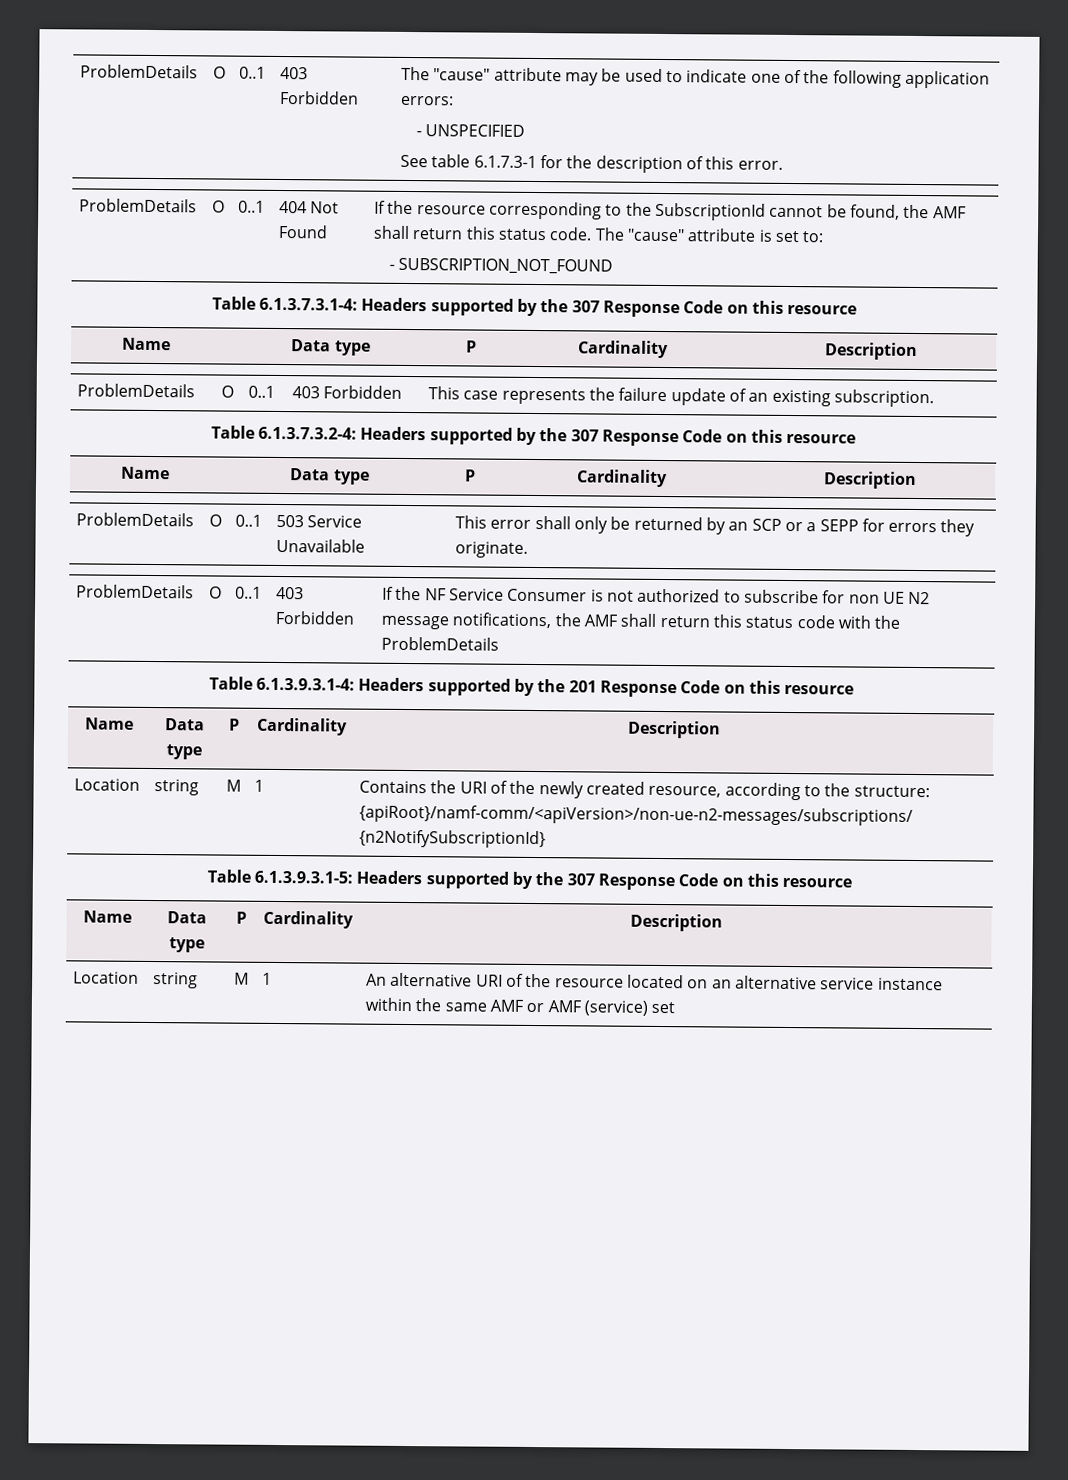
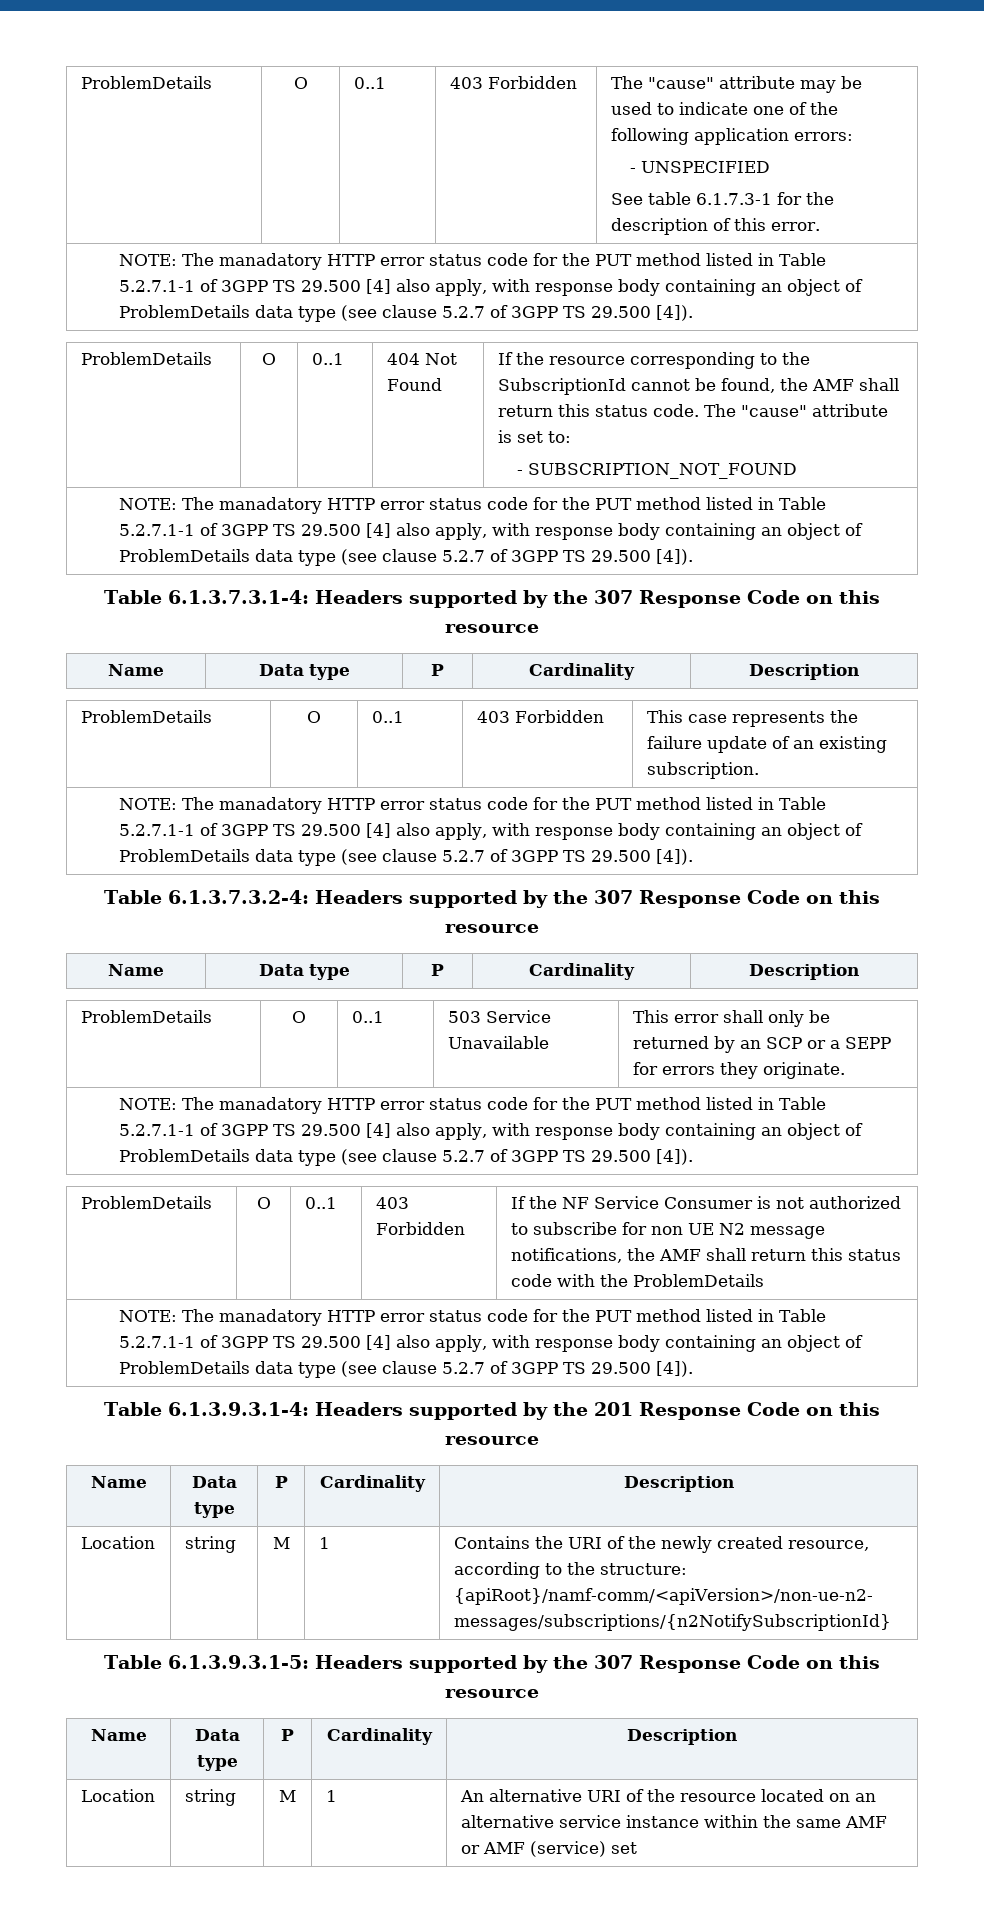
  ProblemDetails | O | 0..1 | 403 Forbidden | The "cause" attribute may be used to indicate one of the following application errors:
  - UNSPECIFIED
  See table 6.1.7.3-1 for the description of this error.
+ NOTE: The manadatory HTTP error status code for the PUT method listed in Table 5.2.7.1-1 of 3GPP TS 29.500 [4] also apply, with response body containing an object of ProblemDetails data type (see clause 5.2.7 of 3GPP TS 29.500 [4]).
  ProblemDetails | O | 0..1 | 404 Not Found | If the resource corresponding to the SubscriptionId cannot be found, the AMF shall return this status code. The "cause" attribute is set to:
  - SUBSCRIPTION_NOT_FOUND
+ NOTE: The manadatory HTTP error status code for the PUT method listed in Table 5.2.7.1-1 of 3GPP TS 29.500 [4] also apply, with response body containing an object of ProblemDetails data type (see clause 5.2.7 of 3GPP TS 29.500 [4]).
  ProblemDetails | O | 0..1 | 403 Forbidden | This case represents the failure update of an existing subscription.
+ NOTE: The manadatory HTTP error status code for the PUT method listed in Table 5.2.7.1-1 of 3GPP TS 29.500 [4] also apply, with response body containing an object of ProblemDetails data type (see clause 5.2.7 of 3GPP TS 29.500 [4]).
  ProblemDetails | O | 0..1 | 503 Service Unavailable | This error shall only be returned by an SCP or a SEPP for errors they originate.
+ NOTE: The manadatory HTTP error status code for the PUT method listed in Table 5.2.7.1-1 of 3GPP TS 29.500 [4] also apply, with response body containing an object of ProblemDetails data type (see clause 5.2.7 of 3GPP TS 29.500 [4]).
  ProblemDetails | O | 0..1 | 403 Forbidden | If the NF Service Consumer is not authorized to subscribe for non UE N2 message notifications, the AMF shall return this status code with the ProblemDetails
+ NOTE: The manadatory HTTP error status code for the PUT method listed in Table 5.2.7.1-1 of 3GPP TS 29.500 [4] also apply, with response body containing an object of ProblemDetails data type (see clause 5.2.7 of 3GPP TS 29.500 [4]).

